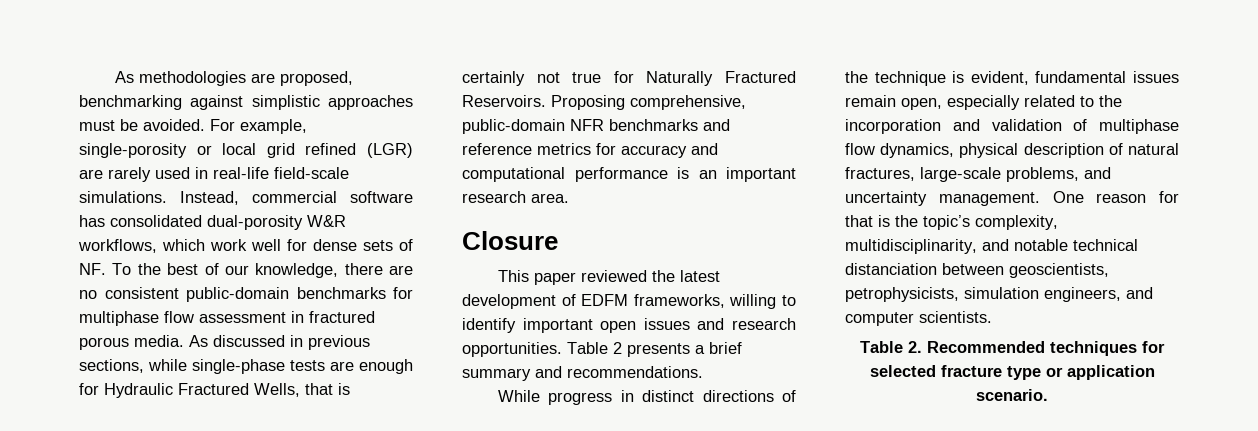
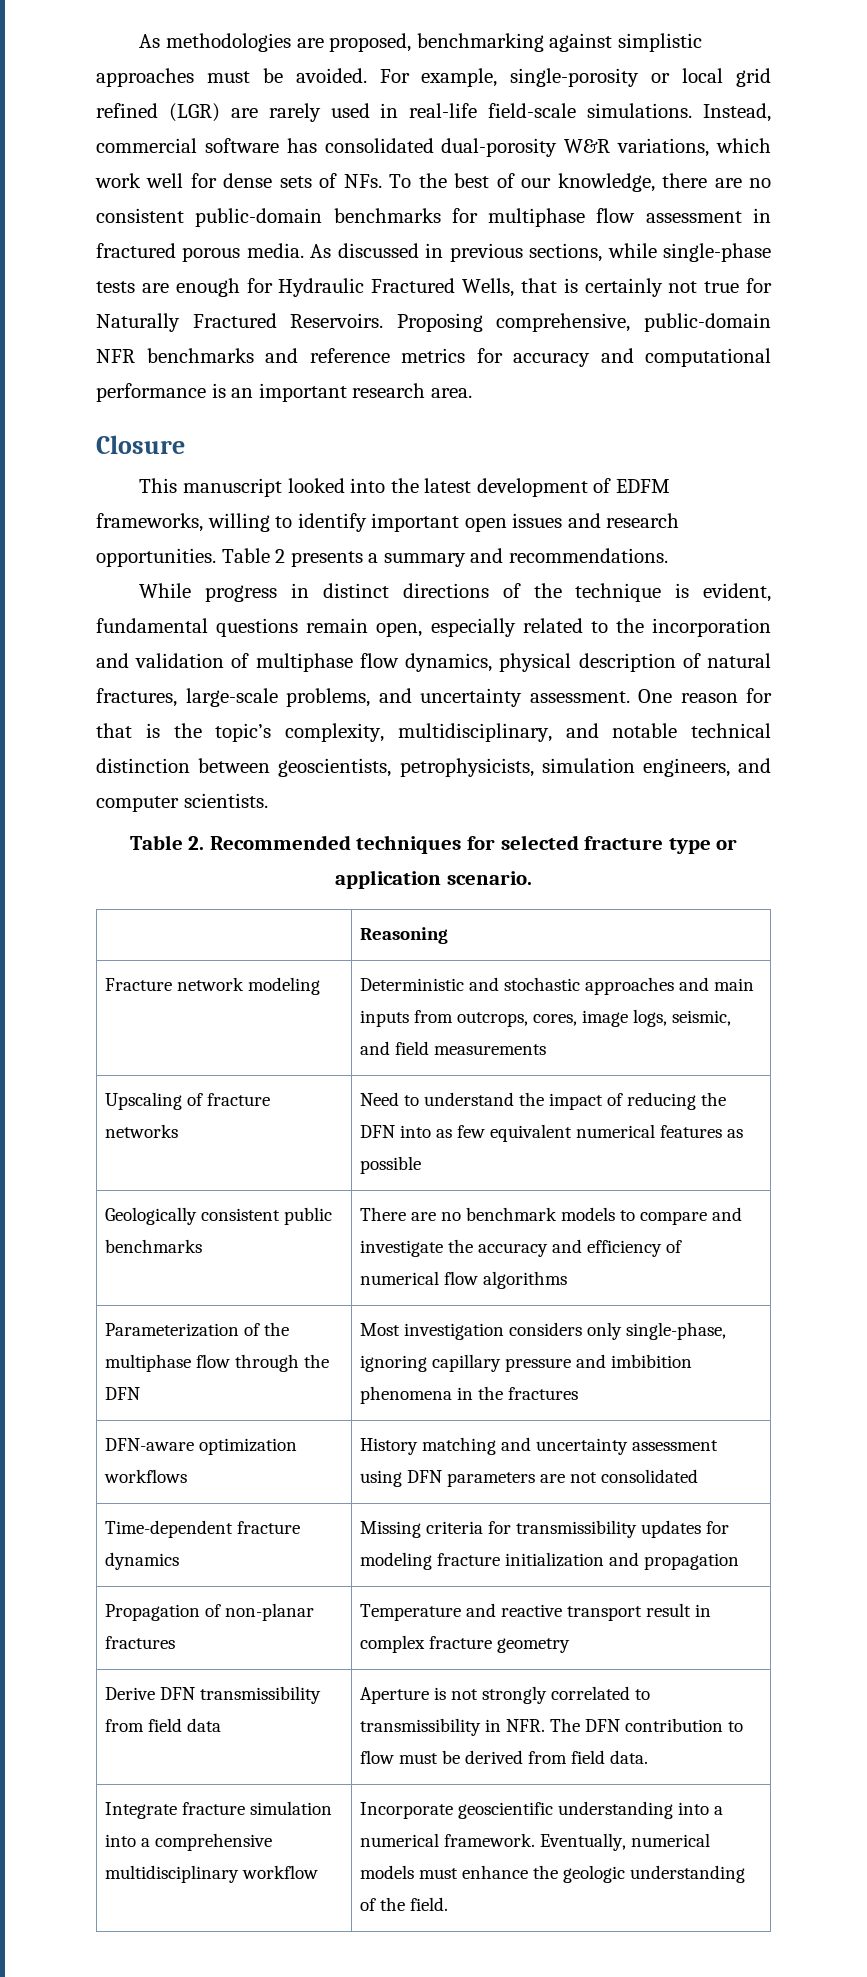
- Instead, commercial software has consolidated dual-porosity W&R workflows, which work well for dense sets of NF. To the best of our knowledge, there are no consistent public-domain benchmarks for multiphase flow assessment in fractured porous media.
+ Instead, commercial software has consolidated dual-porosity W&R variations, which work well for dense sets of NFs. To the best of our knowledge, there are no consistent public-domain benchmarks for multiphase flow assessment in fractured porous media.
- This paper reviewed the latest development of EDFM frameworks, willing to identify important open issues and research opportunities.
+ This manuscript looked into the latest development of EDFM frameworks, willing to identify important open issues and research opportunities.
- Table 2 presents a brief summary and recommendations.
+ Table 2 presents a summary and recommendations.
- While progress in distinct directions of the technique is evident, fundamental issues remain open, especially related to the incorporation and validation of multiphase flow dynamics, physical description of natural fractures, large-scale problems, and uncertainty management.
+ While progress in distinct directions of the technique is evident, fundamental questions remain open, especially related to the incorporation and validation of multiphase flow dynamics, physical description of natural fractures, large-scale problems, and uncertainty assessment.
- One reason for that is the topic’s complexity, multidisciplinarity, and notable technical distanciation between geoscientists, petrophysicists, simulation engineers, and computer scientists.
+ One reason for that is the topic’s complexity, multidisciplinary, and notable technical distinction between geoscientists, petrophysicists, simulation engineers, and computer scientists.
+ | Reasoning
+ Fracture network modeling | Deterministic and stochastic approaches and main inputs from outcrops, cores, image logs, seismic, and field measurements
+ Upscaling of fracture networks | Need to understand the impact of reducing the DFN into as few equivalent numerical features as possible
+ Geologically consistent public benchmarks | There are no benchmark models to compare and investigate the accuracy and efficiency of numerical flow algorithms
+ Parameterization of the multiphase flow through the DFN | Most investigation considers only single-phase, ignoring capillary pressure and imbibition phenomena in the fractures
+ DFN-aware optimization workflows | History matching and uncertainty assessment using DFN parameters are not consolidated
+ Time-dependent fracture dynamics | Missing criteria for transmissibility updates for modeling fracture initialization and propagation
+ Propagation of non-planar fractures | Temperature and reactive transport result in complex fracture geometry
+ Derive DFN transmissibility from field data | Aperture is not strongly correlated to transmissibility in NFR. The DFN contribution to flow must be derived from field data.
+ Integrate fracture simulation into a comprehensive multidisciplinary workflow | Incorporate geoscientific understanding into a numerical framework. Eventually, numerical models must enhance the geologic understanding of the field.

